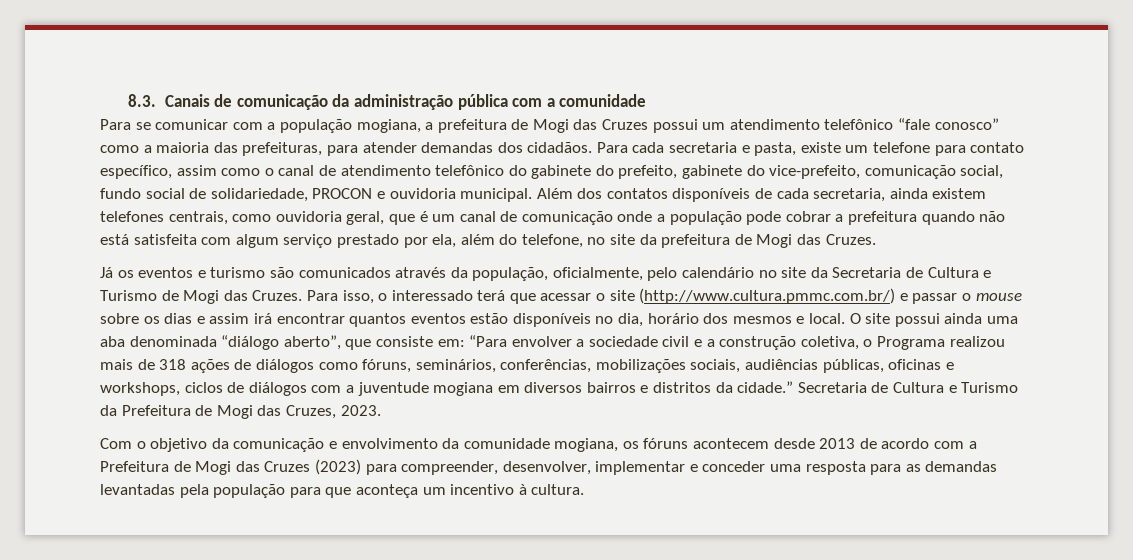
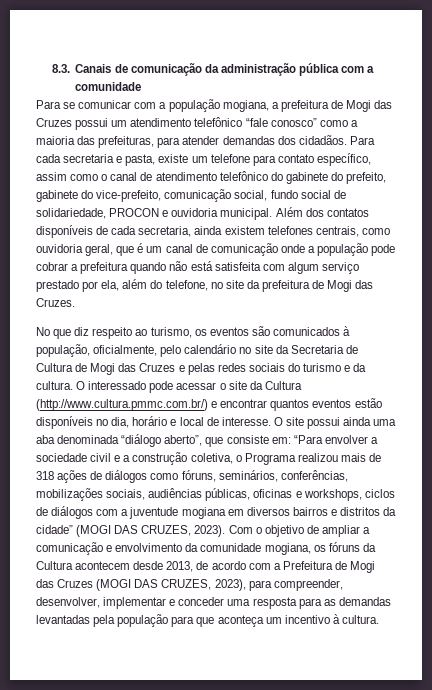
- Já os eventos e turismo são comunicados através da população, oficialmente, pelo calendário no site da Secretaria de Cultura e Turismo de Mogi das Cruzes. Para isso, o interessado terá que acessar o site (http://www.cultura.pmmc.com.br/) e passar o mouse sobre os dias e assim irá encontrar quantos eventos estão disponíveis no dia, horário dos mesmos e local.
+ No que diz respeito ao turismo, os eventos são comunicados à população, oficialmente, pelo calendário no site da Secretaria de Cultura de Mogi das Cruzes e pelas redes sociais do turismo e da cultura. O interessado pode acessar o site da Cultura (http://www.cultura.pmmc.com.br/) e encontrar quantos eventos estão disponíveis no dia, horário e local de interesse.
- “Para envolver a sociedade civil e a construção coletiva, o Programa realizou mais de 318 ações de diálogos como fóruns, seminários, conferências, mobilizações sociais, audiências públicas, oficinas e workshops, ciclos de diálogos com a juventude mogiana em diversos bairros e distritos da cidade.” Secretaria de Cultura e Turismo da Prefeitura de Mogi das Cruzes, 2023.
- Com o objetivo da comunicação e envolvimento da comunidade mogiana, os fóruns acontecem desde 2013 de acordo com a Prefeitura de Mogi das Cruzes (2023) para compreender, desenvolver, implementar e conceder uma resposta para as demandas levantadas pela população para que aconteça um incentivo à cultura.
+ “Para envolver a sociedade civil e a construção coletiva, o Programa realizou mais de 318 ações de diálogos como fóruns, seminários, conferências, mobilizações sociais, audiências públicas, oficinas e workshops, ciclos de diálogos com a juventude mogiana em diversos bairros e distritos da cidade” (MOGI DAS CRUZES, 2023). Com o objetivo de ampliar a comunicação e envolvimento da comunidade mogiana, os fóruns da Cultura acontecem desde 2013, de acordo com a Prefeitura de Mogi das Cruzes (MOGI DAS CRUZES, 2023), para compreender, desenvolver, implementar e conceder uma resposta para as demandas levantadas pela população para que aconteça um incentivo à cultura.

